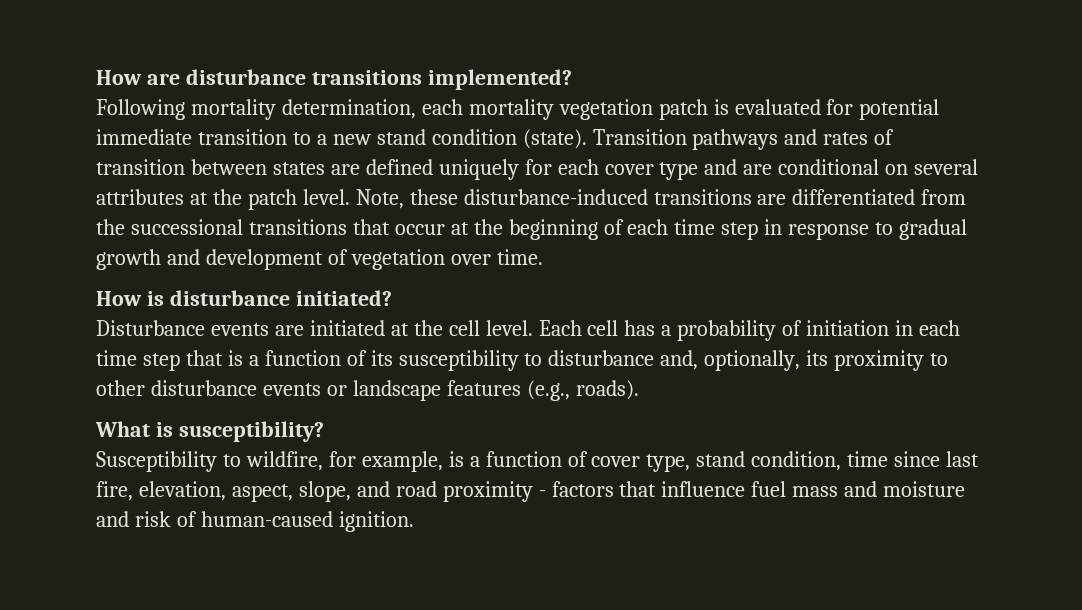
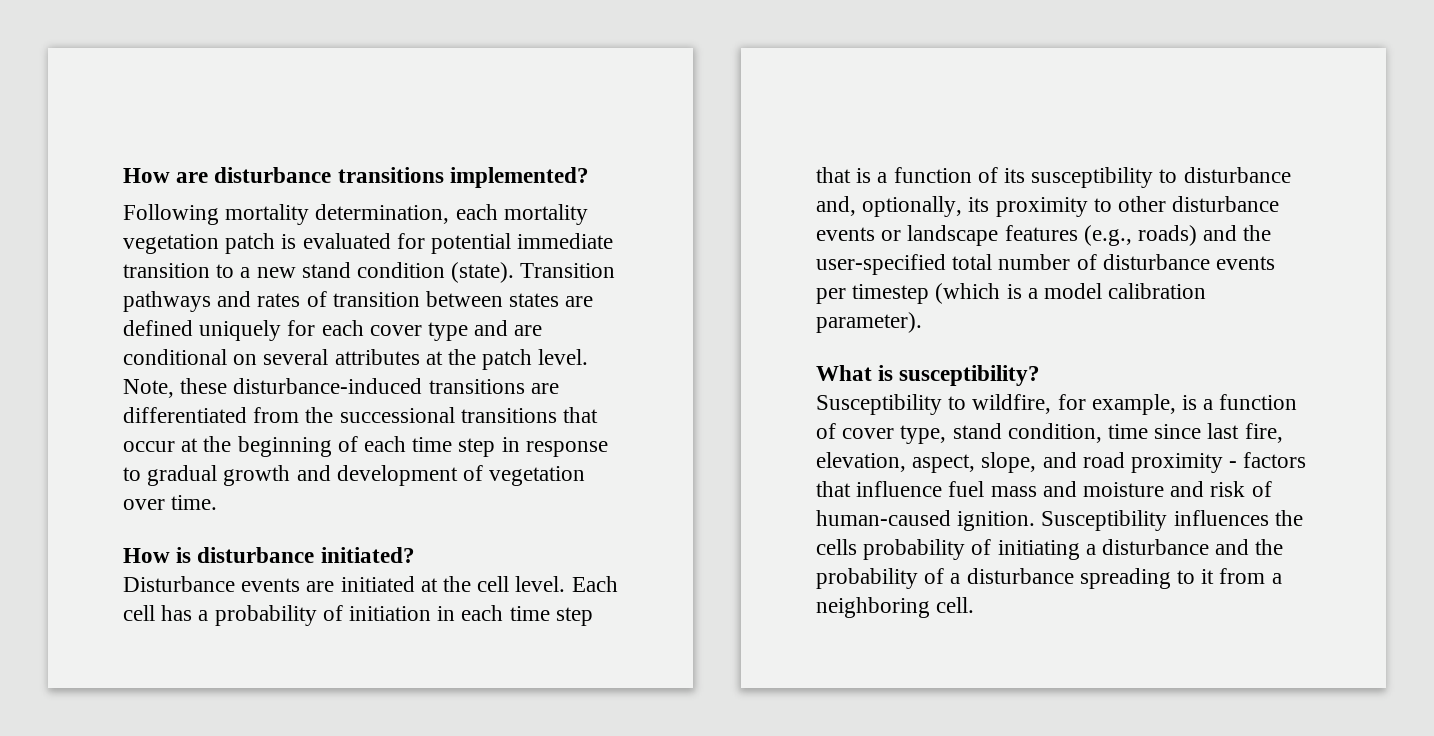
- Each cell has a probability of initiation in each time step that is a function of its susceptibility to disturbance and, optionally, its proximity to other disturbance events or landscape features (e.g., roads).
+ Each cell has a probability of initiation in each time step that is a function of its susceptibility to disturbance and, optionally, its proximity to other disturbance events or landscape features (e.g., roads) and the user-specified total number of disturbance events per timestep (which is a model calibration parameter).
+ Susceptibility influences the cells probability of initiating a disturbance and the probability of a disturbance spreading to it from a neighboring cell.

